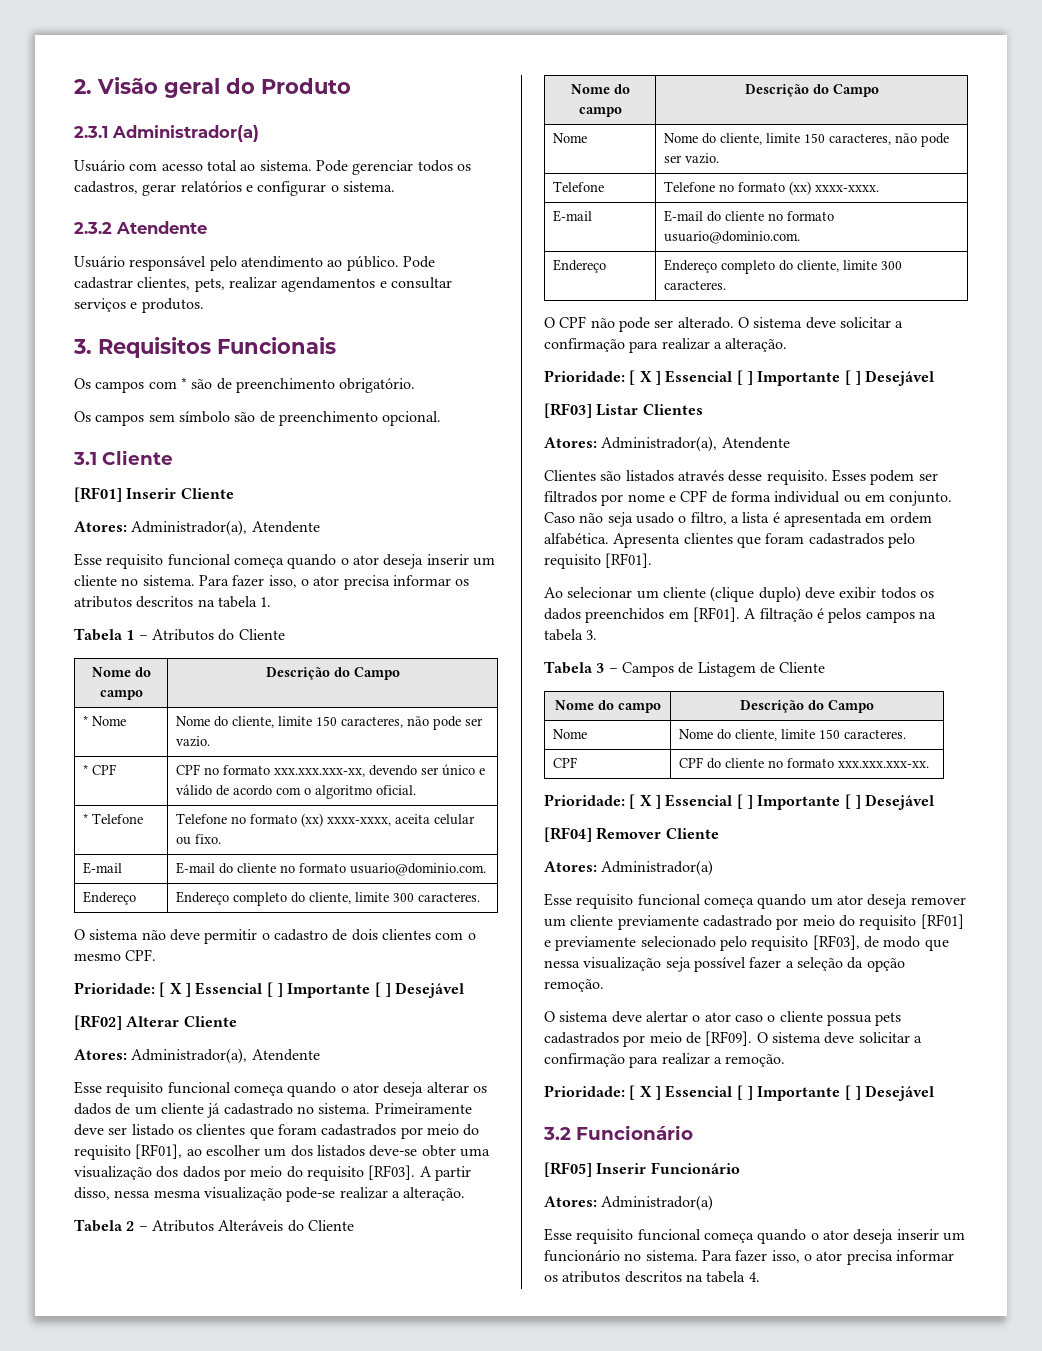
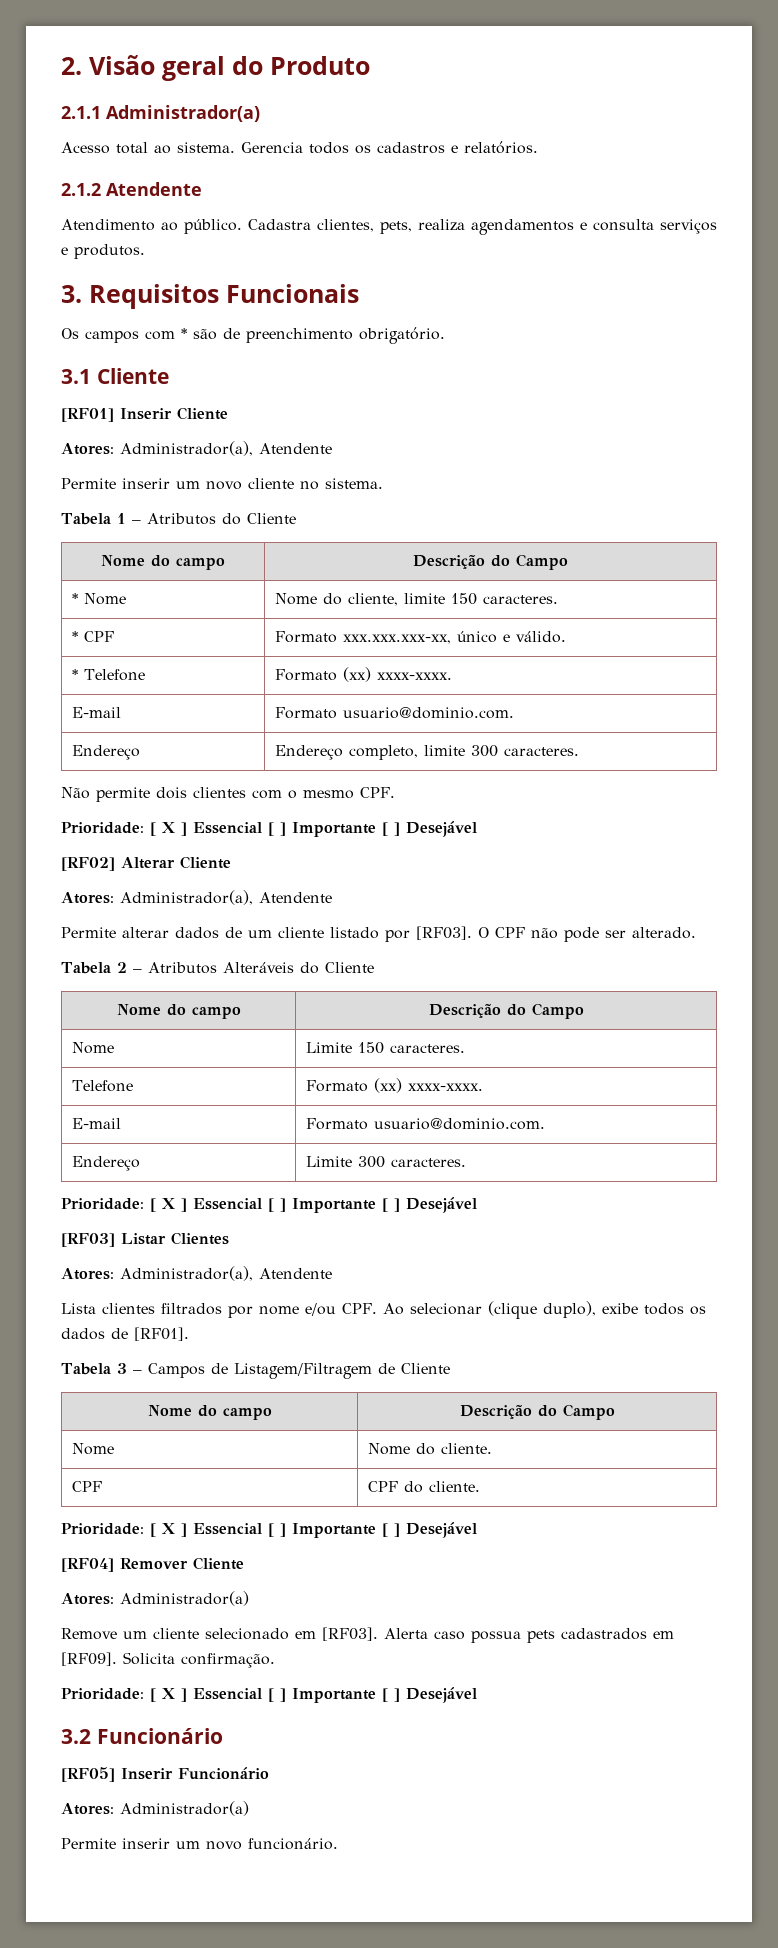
- 2.3.1 Administrador(a)
- Usuário com acesso total ao sistema. Pode gerenciar todos os cadastros, gerar relatórios e configurar o sistema.
- 2.3.2 Atendente
- Usuário responsável pelo atendimento ao público. Pode cadastrar clientes, pets, realizar agendamentos e consultar serviços e produtos.
+ 2.1.1 Administrador(a)
+ Acesso total ao sistema. Gerencia todos os cadastros e relatórios.
+ 2.1.2 Atendente
+ Atendimento ao público. Cadastra clientes, pets, realiza agendamentos e consulta serviços e produtos.
- Os campos sem símbolo são de preenchimento opcional.
- Esse requisito funcional começa quando o ator deseja inserir um cliente no sistema. Para fazer isso, o ator precisa informar os atributos descritos na tabela 1.
+ Permite inserir um novo cliente no sistema.
- * Nome | Nome do cliente, limite 150 caracteres, não pode ser vazio.
- * CPF | CPF no formato xxx.xxx.xxx-xx, devendo ser único e válido de acordo com o algoritmo oficial.
- * Telefone | Telefone no formato (xx) xxxx-xxxx, aceita celular ou fixo.
- E-mail | E-mail do cliente no formato usuario@dominio.com.
- Endereço | Endereço completo do cliente, limite 300 caracteres.
- O sistema não deve permitir o cadastro de dois clientes com o mesmo CPF.
+ * Nome | Nome do cliente, limite 150 caracteres.
+ * CPF | Formato xxx.xxx.xxx-xx, único e válido.
+ * Telefone | Formato (xx) xxxx-xxxx.
+ E-mail | Formato usuario@dominio.com.
+ Endereço | Endereço completo, limite 300 caracteres.
+ Não permite dois clientes com o mesmo CPF.
- Esse requisito funcional começa quando o ator deseja alterar os dados de um cliente já cadastrado no sistema. Primeiramente deve ser listado os clientes que foram cadastrados por meio do requisito [RF01], ao escolher um dos listados deve-se obter uma visualização dos dados por meio do requisito [RF03]. A partir disso, nessa mesma visualização pode-se realizar a alteração.
+ Permite alterar dados de um cliente listado por [RF03]. O CPF não pode ser alterado.
  Tabela 2 – Atributos Alteráveis do Cliente
  Nome do campo | Descrição do Campo
- Nome | Nome do cliente, limite 150 caracteres, não pode ser vazio.
- Telefone | Telefone no formato (xx) xxxx-xxxx.
- E-mail | E-mail do cliente no formato usuario@dominio.com.
- Endereço | Endereço completo do cliente, limite 300 caracteres.
- O CPF não pode ser alterado. O sistema deve solicitar a confirmação para realizar a alteração.
+ Nome | Limite 150 caracteres.
+ Telefone | Formato (xx) xxxx-xxxx.
+ E-mail | Formato usuario@dominio.com.
+ Endereço | Limite 300 caracteres.
- Clientes são listados através desse requisito. Esses podem ser filtrados por nome e CPF de forma individual ou em conjunto. Caso não seja usado o filtro, a lista é apresentada em ordem alfabética. Apresenta clientes que foram cadastrados pelo requisito [RF01].
- Ao selecionar um cliente (clique duplo) deve exibir todos os dados preenchidos em [RF01]. A filtração é pelos campos na tabela 3.
+ Lista clientes filtrados por nome e/ou CPF. Ao selecionar (clique duplo), exibe todos os dados de [RF01].
- Tabela 3 – Campos de Listagem de Cliente
+ Tabela 3 – Campos de Listagem/Filtragem de Cliente
- Nome | Nome do cliente, limite 150 caracteres.
+ Nome | Nome do cliente.
- CPF | CPF do cliente no formato xxx.xxx.xxx-xx.
+ CPF | CPF do cliente.
- Esse requisito funcional começa quando um ator deseja remover um cliente previamente cadastrado por meio do requisito [RF01] e previamente selecionado pelo requisito [RF03], de modo que nessa visualização seja possível fazer a seleção da opção remoção.
- O sistema deve alertar o ator caso o cliente possua pets cadastrados por meio de [RF09]. O sistema deve solicitar a confirmação para realizar a remoção.
+ Remove um cliente selecionado em [RF03]. Alerta caso possua pets cadastrados em [RF09]. Solicita confirmação.
- Esse requisito funcional começa quando o ator deseja inserir um funcionário no sistema. Para fazer isso, o ator precisa informar os atributos descritos na tabela 4.
+ Permite inserir um novo funcionário.

